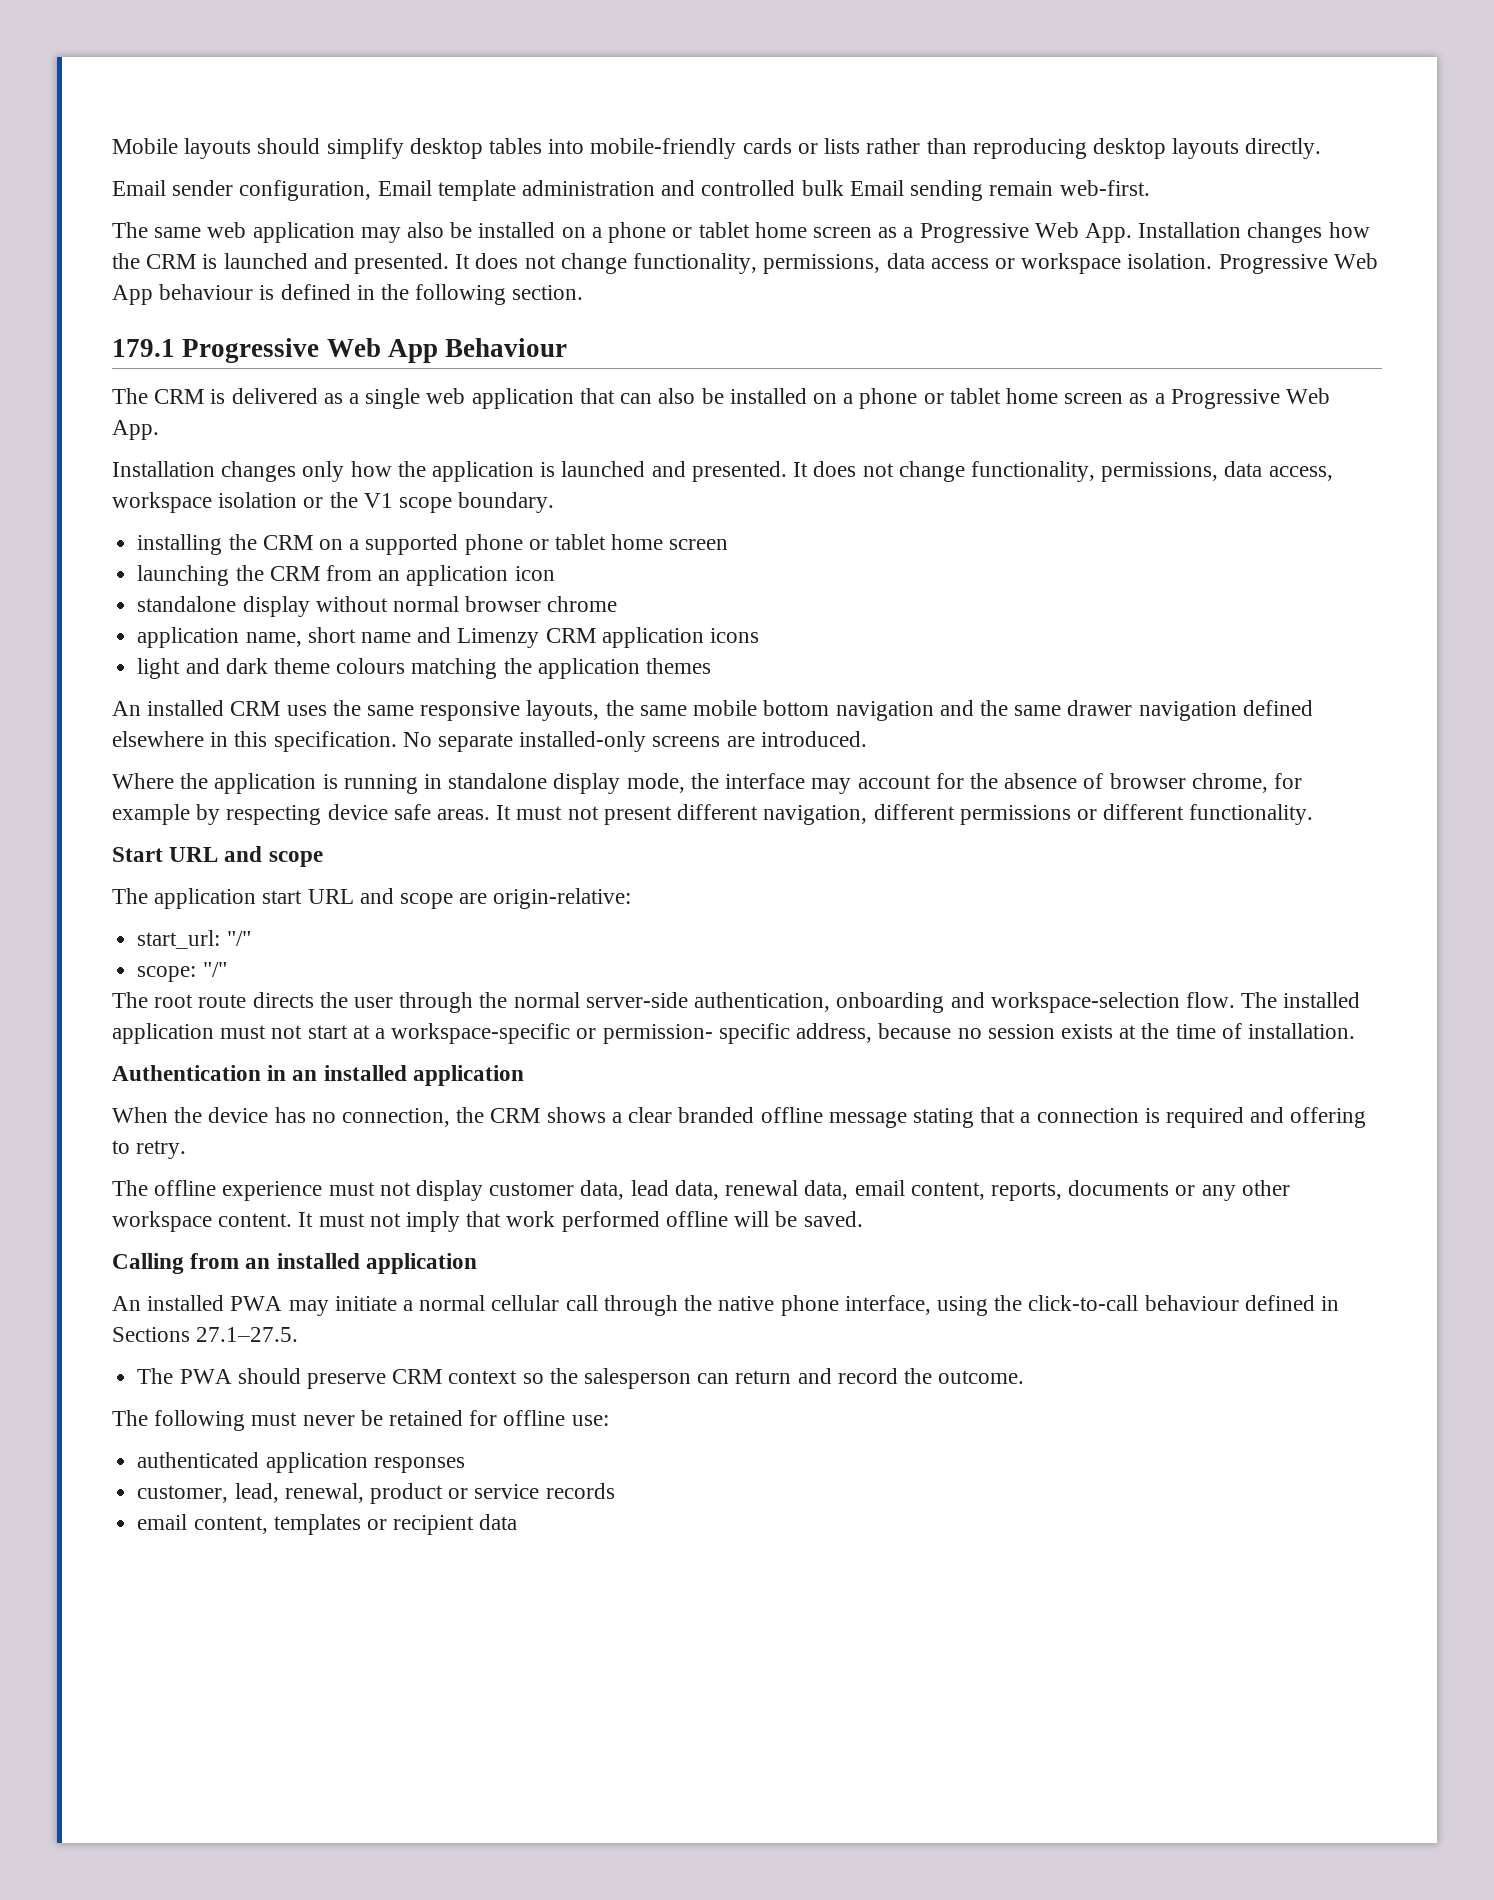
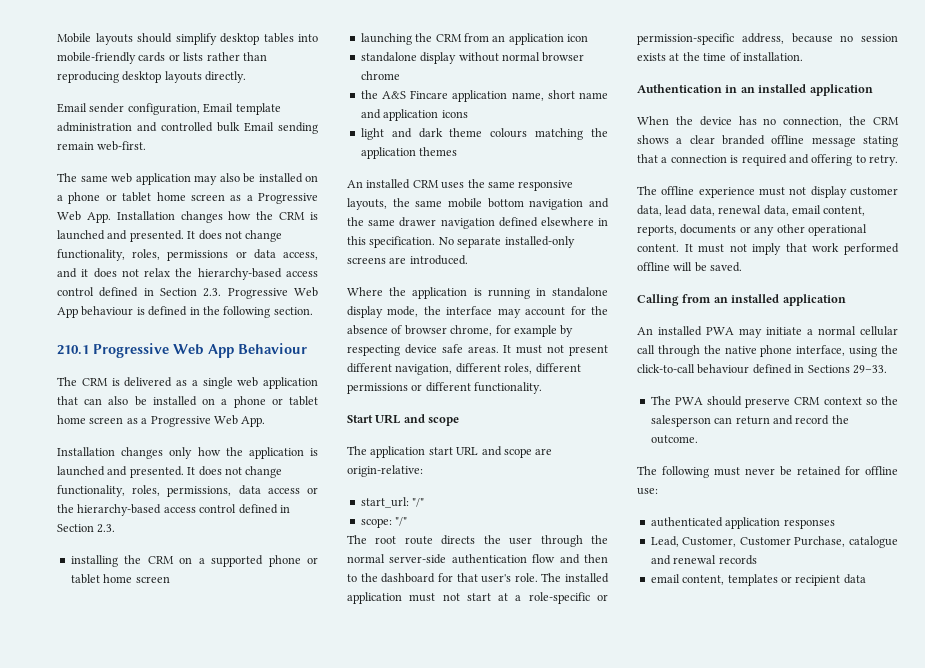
- It does not change functionality, permissions, data access or workspace isolation. Progressive Web App behaviour is defined in the following section.
+ It does not change functionality, roles, permissions or data access, and it does not relax the hierarchy-based access control defined in Section 2.3. Progressive Web App behaviour is defined in the following section.
- 179.1 Progressive Web App Behaviour
+ 210.1 Progressive Web App Behaviour
- It does not change functionality, permissions, data access, workspace isolation or the V1 scope boundary.
+ It does not change functionality, roles, permissions, data access or the hierarchy-based access control defined in Section 2.3.
- application name, short name and Limenzy CRM application icons
+ the A&S Fincare application name, short name and application icons
- It must not present different navigation, different permissions or different functionality.
+ It must not present different navigation, different roles, different permissions or different functionality.
- The root route directs the user through the normal server-side authentication, onboarding and workspace-selection flow.
+ The root route directs the user through the normal server-side authentication flow and then to the dashboard for that user's role.
- The installed application must not start at a workspace-specific or permission- specific address, because no session exists at the time of installation.
+ The installed application must not start at a role-specific or permission-specific address, because no session exists at the time of installation.
- The offline experience must not display customer data, lead data, renewal data, email content, reports, documents or any other workspace content.
+ The offline experience must not display customer data, lead data, renewal data, email content, reports, documents or any other operational content.
- An installed PWA may initiate a normal cellular call through the native phone interface, using the click-to-call behaviour defined in Sections 27.1–27.5.
+ An installed PWA may initiate a normal cellular call through the native phone interface, using the click-to-call behaviour defined in Sections 29–33.
- customer, lead, renewal, product or service records
+ Lead, Customer, Customer Purchase, catalogue and renewal records

